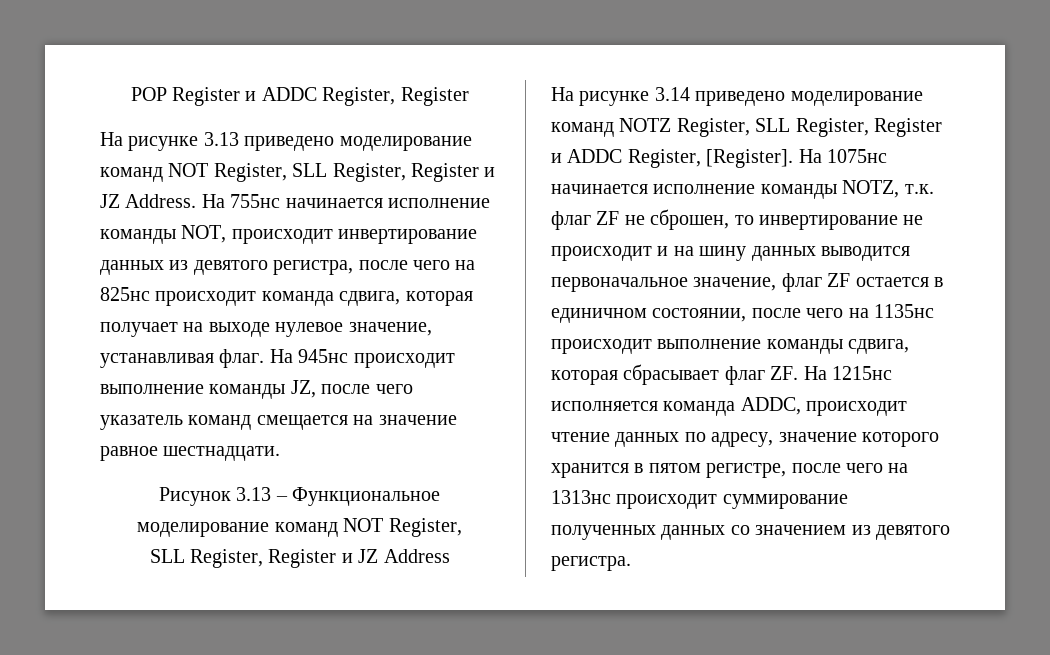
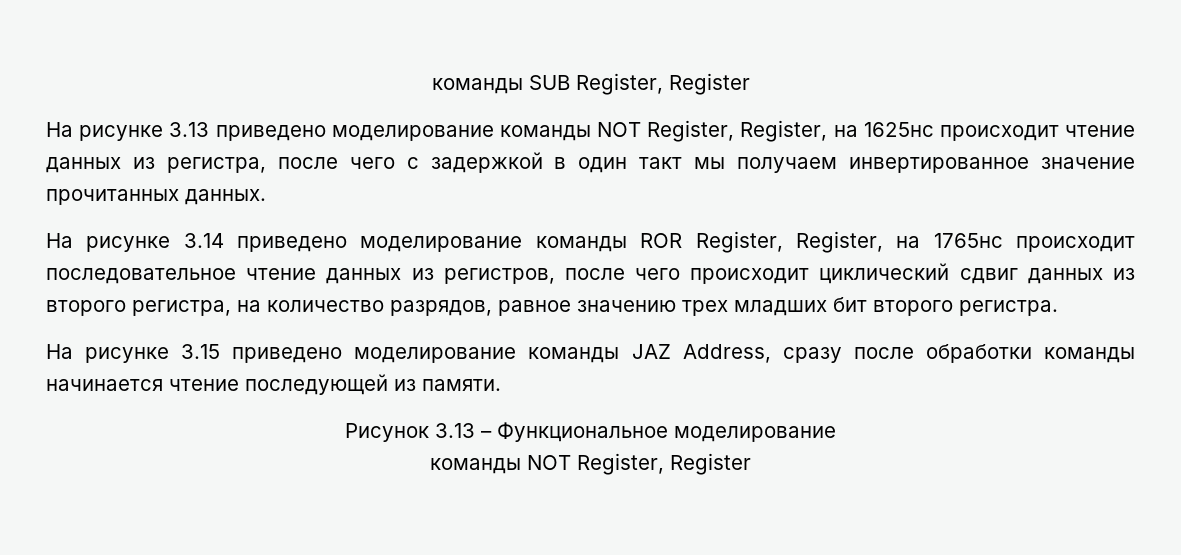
- POP Register и ADDC Register, Register
+ команды SUB Register, Register
- На рисунке 3.13 приведено моделирование команд NOT Register, SLL Register, Register и JZ Address. На 755нс начинается исполнение команды NOT, происходит инвертирование данных из девятого регистра, после чего на 825нс происходит команда сдвига, которая получает на выходе нулевое значение, устанавливая флаг. На 945нс происходит выполнение команды JZ, после чего указатель команд смещается на значение равное шестнадцати.
+ На рисунке 3.13 приведено моделирование команды NOT Register, Register, на 1625нс происходит чтение данных из регистра, после чего с задержкой в один такт мы получаем инвертированное значение прочитанных данных.
+ На рисунке 3.14 приведено моделирование команды ROR Register, Register, на 1765нс происходит последовательное чтение данных из регистров, после чего происходит циклический сдвиг данных из второго регистра, на количество разрядов, равное значению трех младших бит второго регистра.
+ На рисунке 3.15 приведено моделирование команды JAZ Address, сразу после обработки команды начинается чтение последующей из памяти.
- Рисунок 3.13 – Функциональное моделирование команд NOT Register,
- SLL Register, Register и JZ Address
- На рисунке 3.14 приведено моделирование команд NOTZ Register, SLL Register, Register и ADDC Register, [Register]. На 1075нс начинается исполнение команды NOTZ, т.к. флаг ZF не сброшен, то инвертирование не происходит и на шину данных выводится первоначальное значение, флаг ZF остается в единичном состоянии, после чего на 1135нс происходит выполнение команды сдвига, которая сбрасывает флаг ZF. На 1215нс исполняется команда ADDC, происходит чтение данных по адресу, значение которого хранится в пятом регистре, после чего на 1313нс происходит суммирование полученных данных со значением из девятого регистра.
+ Рисунок 3.13 – Функциональное моделирование
+ команды NOT Register, Register

